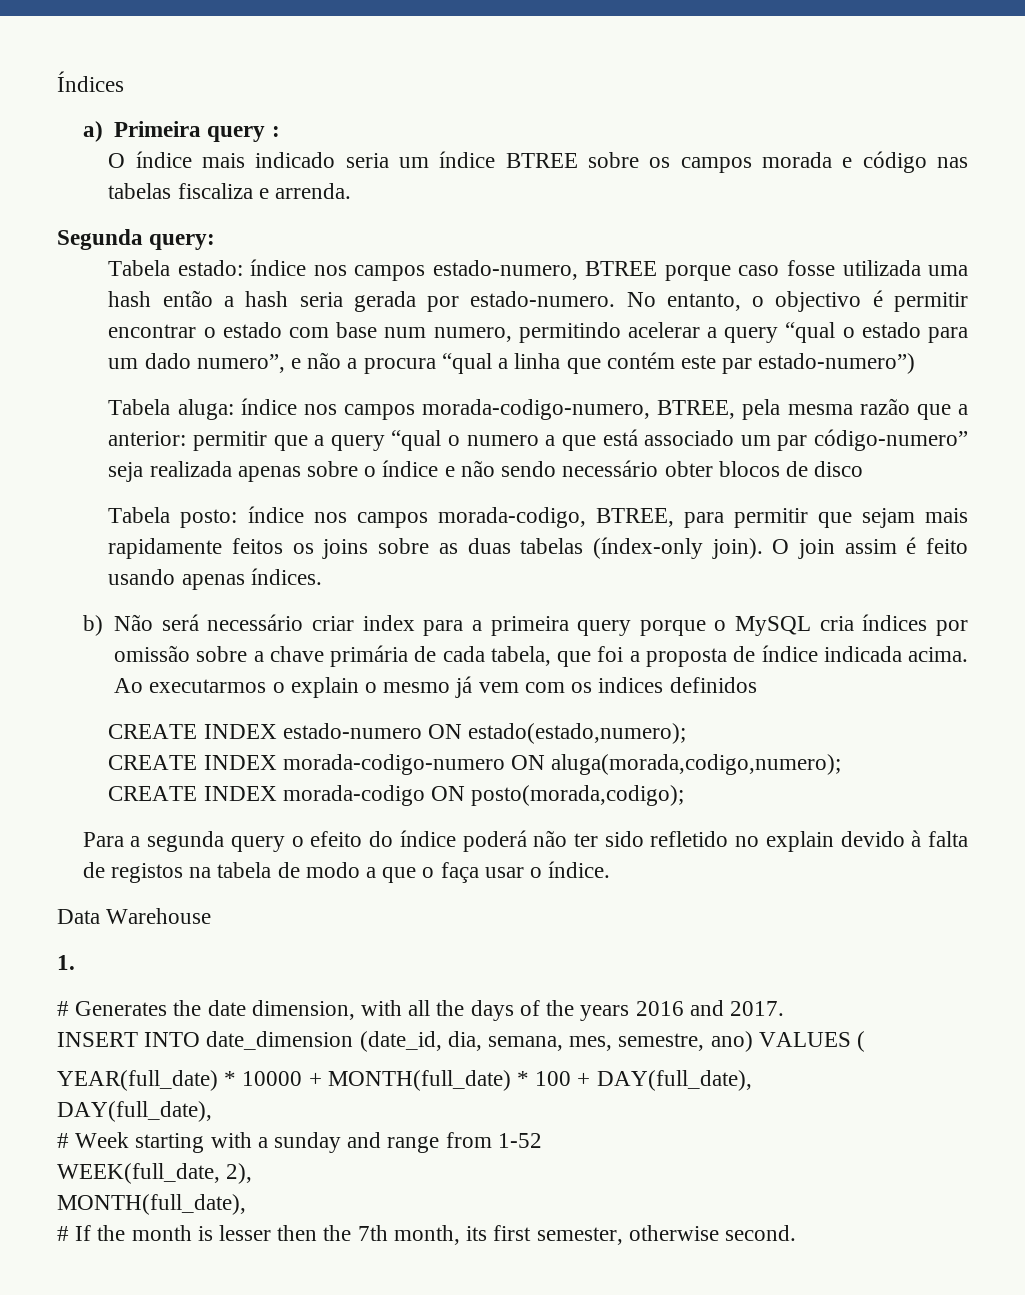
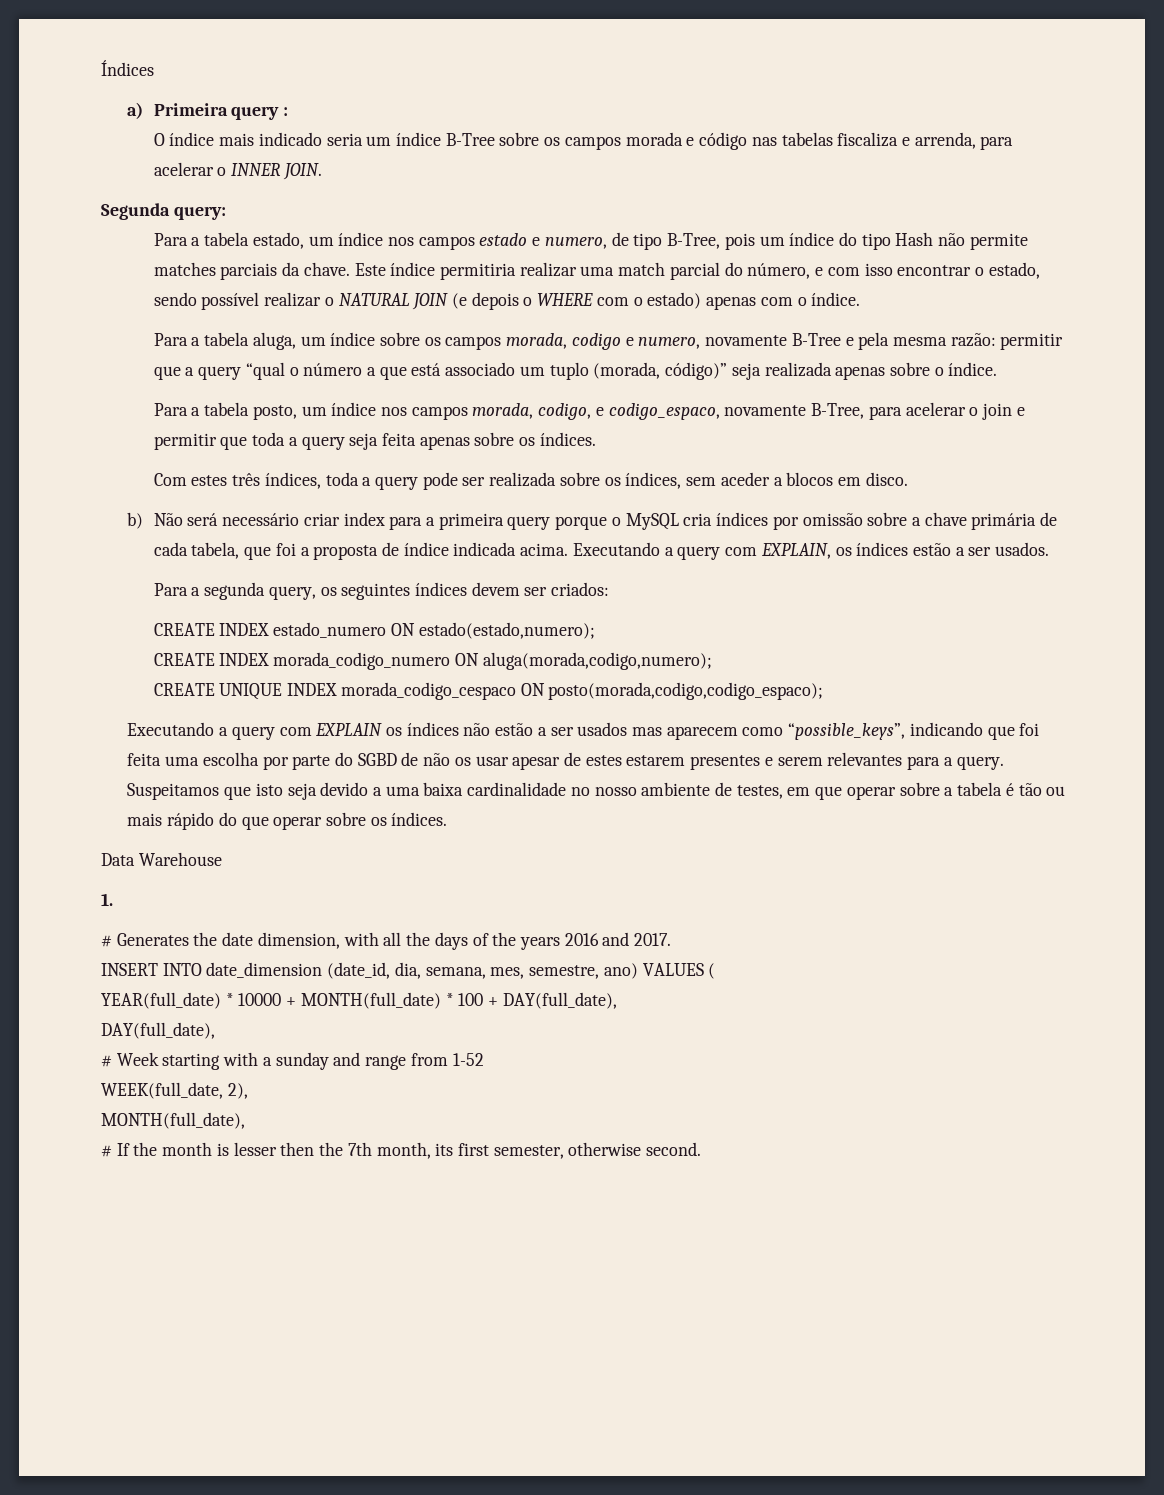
- O índice mais indicado seria um índice BTREE sobre os campos morada e código nas tabelas fiscaliza e arrenda.
+ O índice mais indicado seria um índice B-Tree sobre os campos morada e código nas tabelas fiscaliza e arrenda, para acelerar o INNER JOIN.
  Segunda query:
- Tabela estado: índice nos campos estado-numero, BTREE porque caso fosse utilizada uma hash então a hash seria gerada por estado-numero. No entanto, o objectivo é permitir encontrar o estado com base num numero, permitindo acelerar a query “qual o estado para um dado numero”, e não a procura “qual a linha que contém este par estado-numero”)
- Tabela aluga: índice nos campos morada-codigo-numero, BTREE, pela mesma razão que a anterior: permitir que a query “qual o numero a que está associado um par código-numero” seja realizada apenas sobre o índice e não sendo necessário obter blocos de disco
- Tabela posto: índice nos campos morada-codigo, BTREE, para permitir que sejam mais rapidamente feitos os joins sobre as duas tabelas (índex-only join). O join assim é feito usando apenas índices.
+ Para a tabela estado, um índice nos campos estado e numero, de tipo B-Tree, pois um índice do tipo Hash não permite matches parciais da chave. Este índice permitiria realizar uma match parcial do número, e com isso encontrar o estado, sendo possível realizar o NATURAL JOIN (e depois o WHERE com o estado) apenas com o índice.
+ Para a tabela aluga, um índice sobre os campos morada, codigo e numero, novamente B-Tree e pela mesma razão: permitir que a query “qual o número a que está associado um tuplo (morada, código)” seja realizada apenas sobre o índice.
+ Para a tabela posto, um índice nos campos morada, codigo, e codigo_espaco, novamente B-Tree, para acelerar o join e permitir que toda a query seja feita apenas sobre os índices.
+ Com estes três índices, toda a query pode ser realizada sobre os índices, sem aceder a blocos em disco.
- Ao executarmos o explain o mesmo já vem com os indices definidos
- CREATE INDEX estado-numero ON estado(estado,numero);
+ Executando a query com EXPLAIN, os índices estão a ser usados.
+ Para a segunda query, os seguintes índices devem ser criados:
+ CREATE INDEX estado_numero ON estado(estado,numero);
- CREATE INDEX morada-codigo-numero ON aluga(morada,codigo,numero);
+ CREATE INDEX morada_codigo_numero ON aluga(morada,codigo,numero);
- CREATE INDEX morada-codigo ON posto(morada,codigo);
- Para a segunda query o efeito do índice poderá não ter sido refletido no explain devido à falta de registos na tabela de modo a que o faça usar o índice.
+ CREATE UNIQUE INDEX morada_codigo_cespaco ON posto(morada,codigo,codigo_espaco);
+ Executando a query com EXPLAIN os índices não estão a ser usados mas aparecem como “possible_keys”, indicando que foi feita uma escolha por parte do SGBD de não os usar apesar de estes estarem presentes e serem relevantes para a query. Suspeitamos que isto seja devido a uma baixa cardinalidade no nosso ambiente de testes, em que operar sobre a tabela é tão ou mais rápido do que operar sobre os índices.

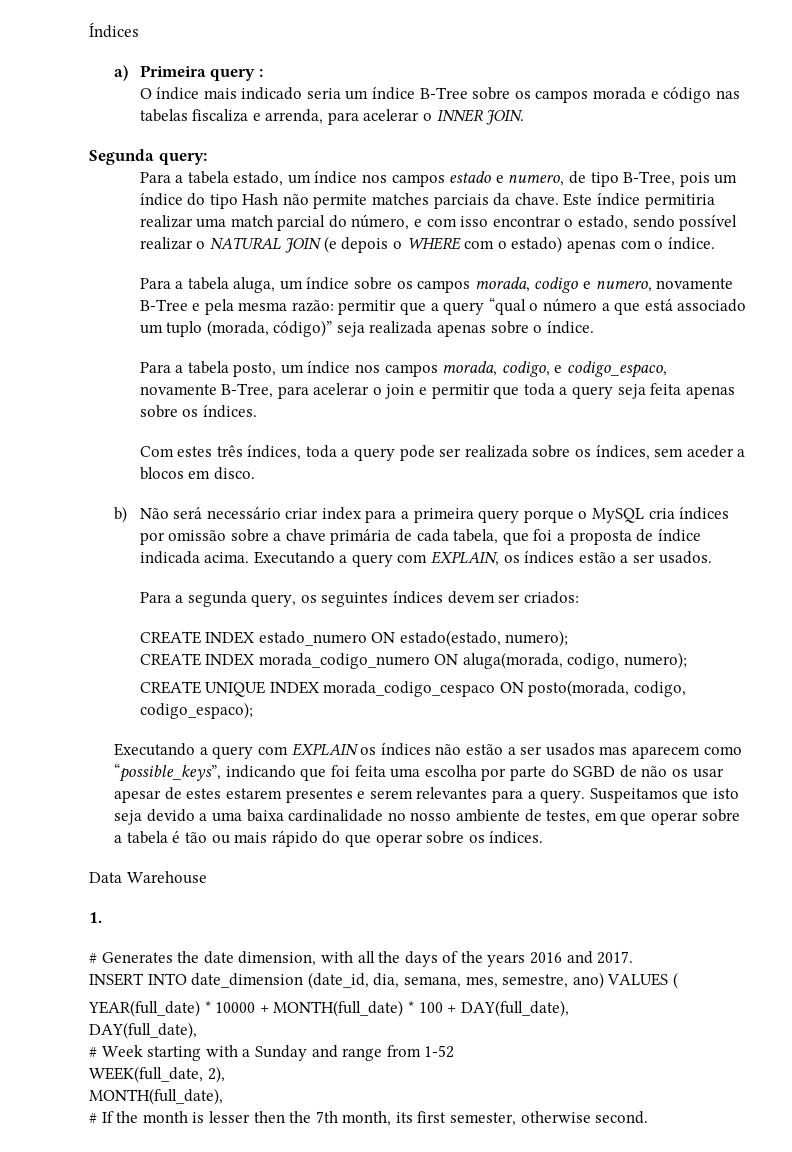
- CREATE INDEX estado_numero ON estado(estado,numero);
+ CREATE INDEX estado_numero ON estado(estado, numero);
- CREATE INDEX morada_codigo_numero ON aluga(morada,codigo,numero);
+ CREATE INDEX morada_codigo_numero ON aluga(morada, codigo, numero);
- CREATE UNIQUE INDEX morada_codigo_cespaco ON posto(morada,codigo,codigo_espaco);
+ CREATE UNIQUE INDEX morada_codigo_cespaco ON posto(morada, codigo, codigo_espaco);
- # Week starting with a sunday and range from 1-52
+ # Week starting with a Sunday and range from 1-52

